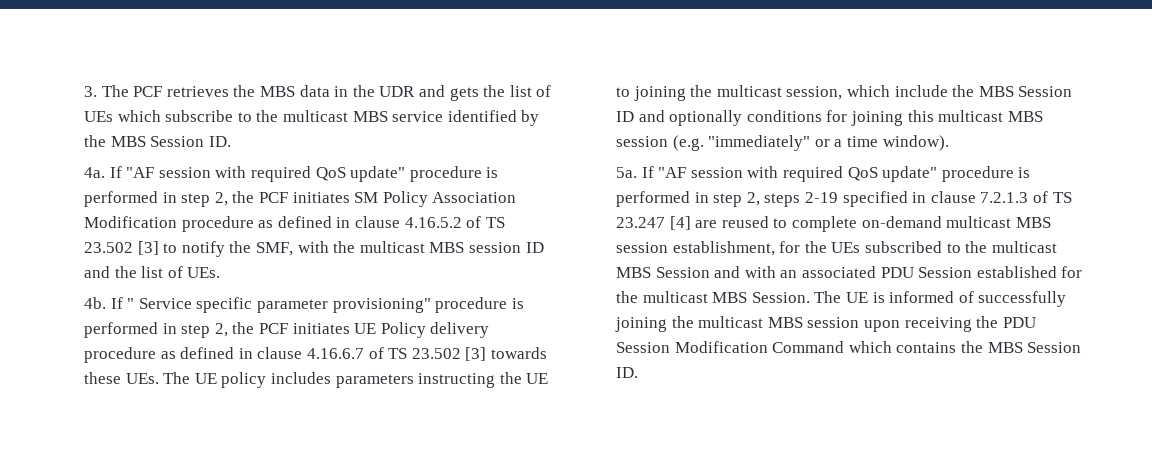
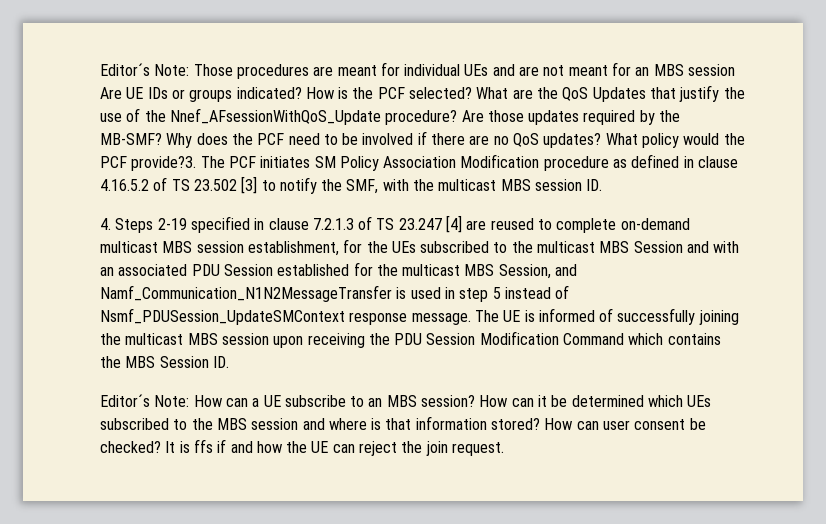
- 3. The PCF retrieves the MBS data in the UDR and gets the list of UEs which subscribe to the multicast MBS service identified by the MBS Session ID.
- 4a. If "AF session with required QoS update" procedure is performed in step 2, the PCF initiates SM Policy Association Modification procedure as defined in clause 4.16.5.2 of TS 23.502 [3] to notify the SMF, with the multicast MBS session ID and the list of UEs.
- 4b. If " Service specific parameter provisioning" procedure is performed in step 2, the PCF initiates UE Policy delivery procedure as defined in clause 4.16.6.7 of TS 23.502 [3] towards these UEs. The UE policy includes parameters instructing the UE to joining the multicast session, which include the MBS Session ID and optionally conditions for joining this multicast MBS session (e.g. "immediately" or a time window).
- 5a. If "AF session with required QoS update" procedure is performed in step 2, steps 2-19 specified in clause 7.2.1.3 of TS 23.247 [4] are reused to complete on-demand multicast MBS session establishment, for the UEs subscribed to the multicast MBS Session and with an associated PDU Session established for the multicast MBS Session.
+ Editor´s Note: Those procedures are meant for individual UEs and are not meant for an MBS session Are UE IDs or groups indicated? How is the PCF selected? What are the QoS Updates that justify the use of the Nnef_AFsessionWithQoS_Update procedure? Are those updates required by the MB-SMF? Why does the PCF need to be involved if there are no QoS updates? What policy would the PCF provide?3. The PCF initiates SM Policy Association Modification procedure as defined in clause 4.16.5.2 of TS 23.502 [3] to notify the SMF, with the multicast MBS session ID.
+ 4. Steps 2-19 specified in clause 7.2.1.3 of TS 23.247 [4] are reused to complete on-demand multicast MBS session establishment, for the UEs subscribed to the multicast MBS Session and with an associated PDU Session established for the multicast MBS Session, and Namf_Communication_N1N2MessageTransfer is used in step 5 instead of Nsmf_PDUSession_UpdateSMContext response message.
+ Editor´s Note: How can a UE subscribe to an MBS session? How can it be determined which UEs subscribed to the MBS session and where is that information stored? How can user consent be checked? It is ffs if and how the UE can reject the join request.

